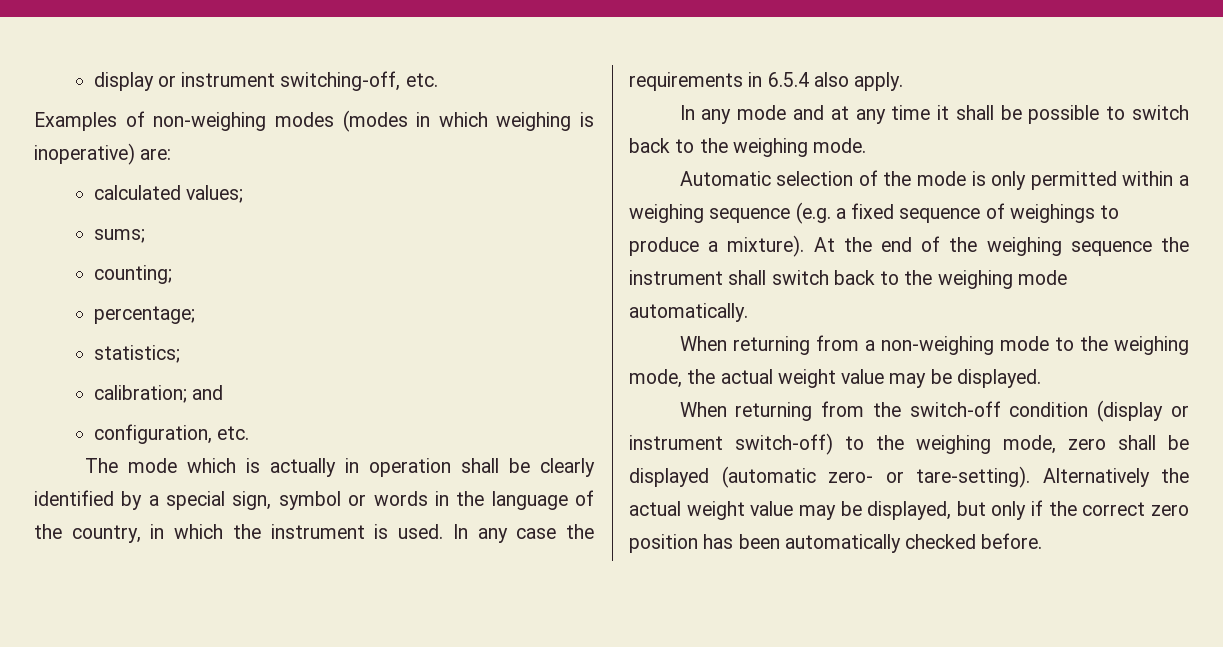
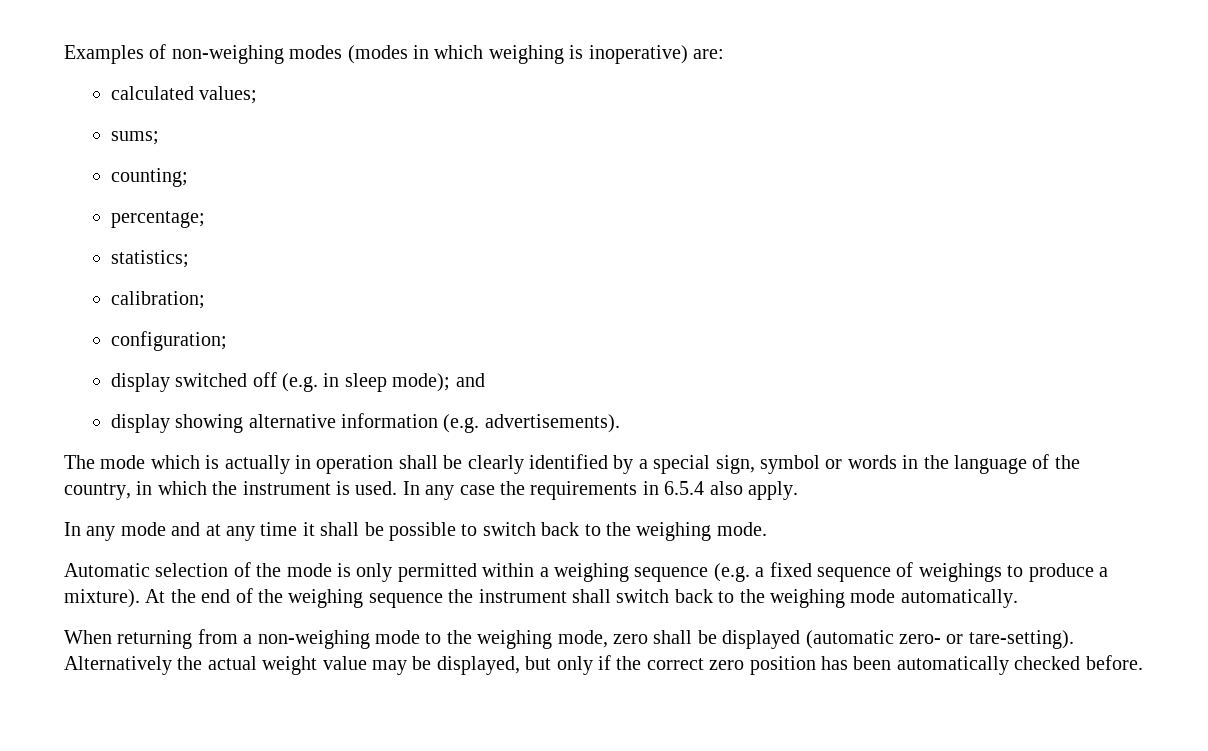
- display or instrument switching-off, etc.
- calibration; and
- configuration, etc.
+ calibration;
+ configuration;
+ display switched off (e.g. in sleep mode); and
+ display showing alternative information (e.g. advertisements).
- When returning from a non-weighing mode to the weighing mode, the actual weight value may be displayed.
- When returning from the switch-off condition (display or instrument switch-off) to the weighing mode, zero shall be displayed (automatic zero- or tare-setting).
+ When returning from a non-weighing mode to the weighing mode, zero shall be displayed (automatic zero- or tare-setting).

